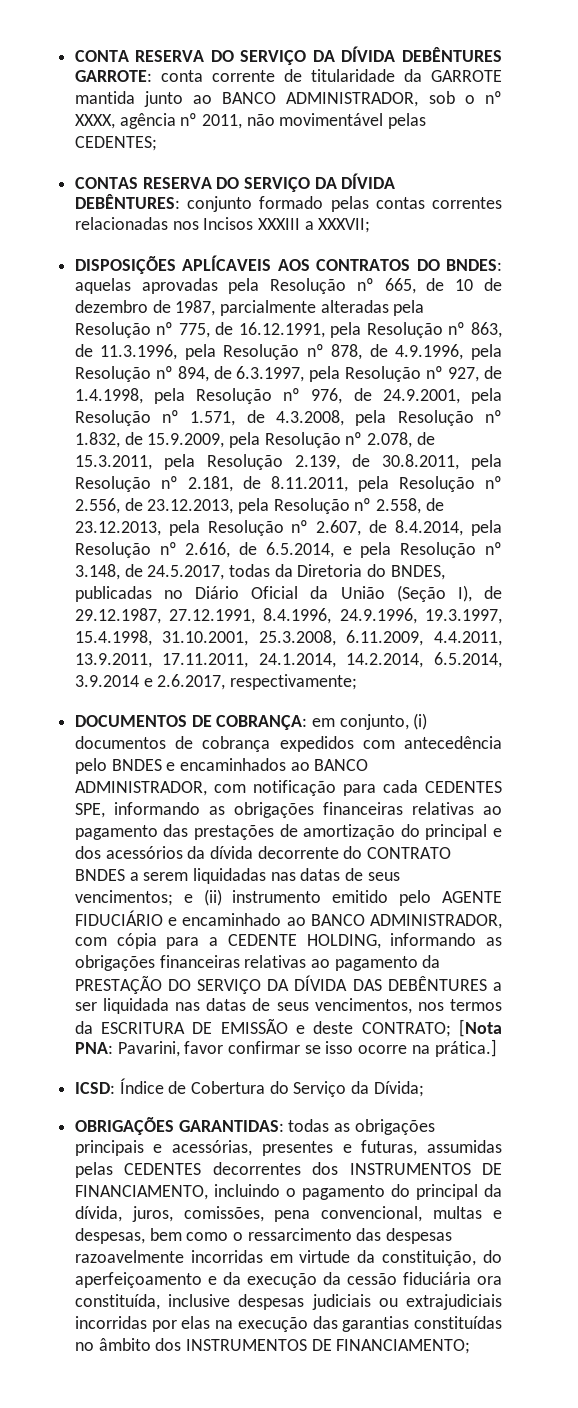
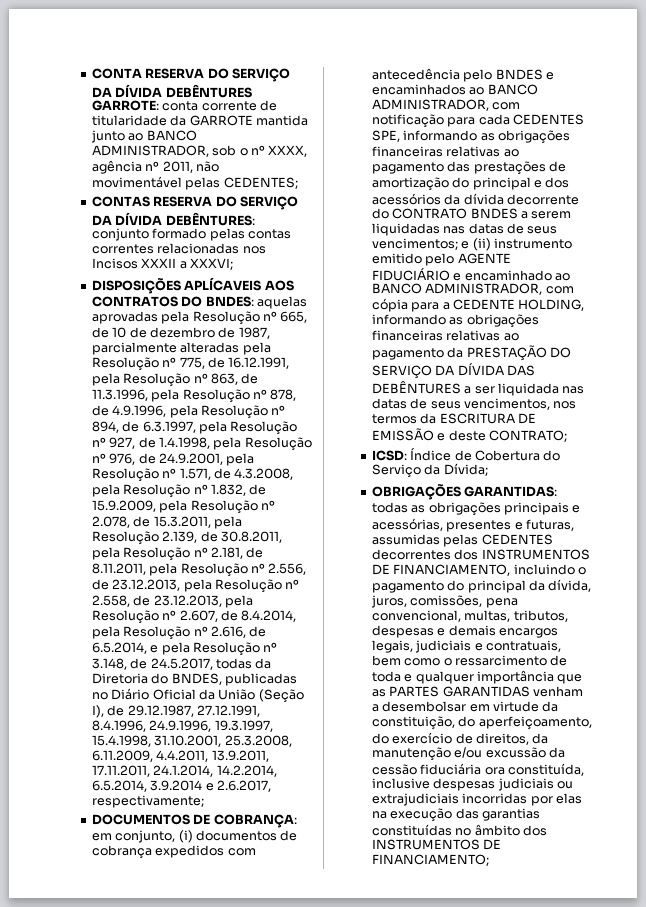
- CONTAS RESERVA DO SERVIÇO DA DÍVIDA DEBÊNTURES: conjunto formado pelas contas correntes relacionadas nos Incisos XXXIII a XXXVII;
+ CONTAS RESERVA DO SERVIÇO DA DÍVIDA DEBÊNTURES: conjunto formado pelas contas correntes relacionadas nos Incisos XXXII a XXXVI;
- [Nota PNA: Pavarini, favor confirmar se isso ocorre na prática.]
- OBRIGAÇÕES GARANTIDAS: todas as obrigações principais e acessórias, presentes e futuras, assumidas pelas CEDENTES decorrentes dos INSTRUMENTOS DE FINANCIAMENTO, incluindo o pagamento do principal da dívida, juros, comissões, pena convencional, multas e despesas, bem como o ressarcimento das despesas razoavelmente incorridas em virtude da constituição, do aperfeiçoamento e da execução da cessão fiduciária ora constituída, inclusive despesas judiciais ou extrajudiciais incorridas por elas na execução das garantias constituídas no âmbito dos INSTRUMENTOS DE FINANCIAMENTO;
+ OBRIGAÇÕES GARANTIDAS: todas as obrigações principais e acessórias, presentes e futuras, assumidas pelas CEDENTES decorrentes dos INSTRUMENTOS DE FINANCIAMENTO, incluindo o pagamento do principal da dívida, juros, comissões, pena convencional, multas, tributos, despesas e demais encargos legais, judiciais e contratuais, bem como o ressarcimento de toda e qualquer importância que as PARTES GARANTIDAS venham a desembolsar em virtude da constituição, do aperfeiçoamento, do exercício de direitos, da manutenção e/ou excussão da cessão fiduciária ora constituída, inclusive despesas judiciais ou extrajudiciais incorridas por elas na execução das garantias constituídas no âmbito dos INSTRUMENTOS DE FINANCIAMENTO;

